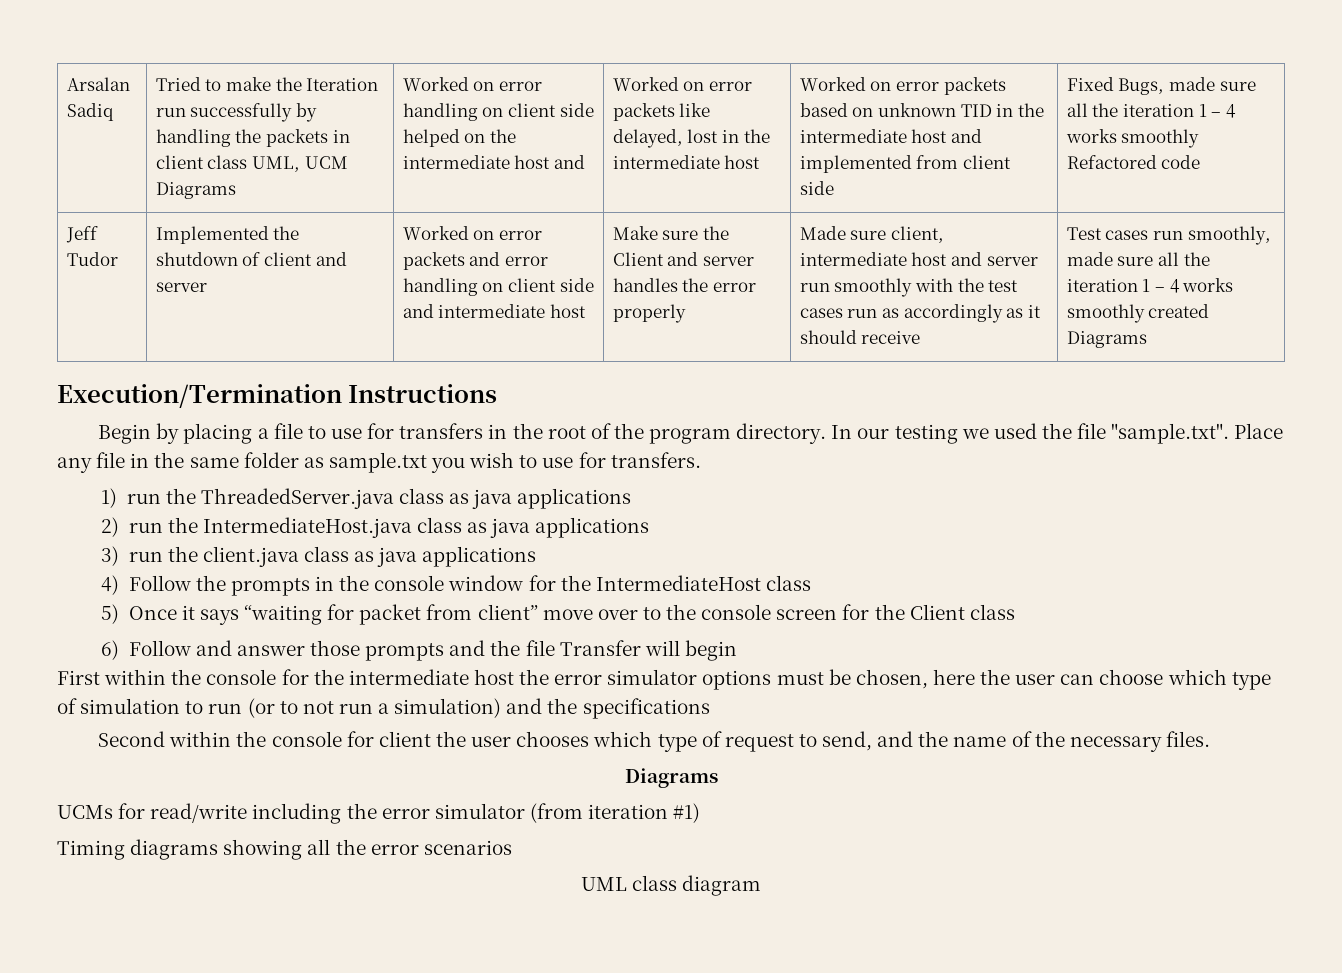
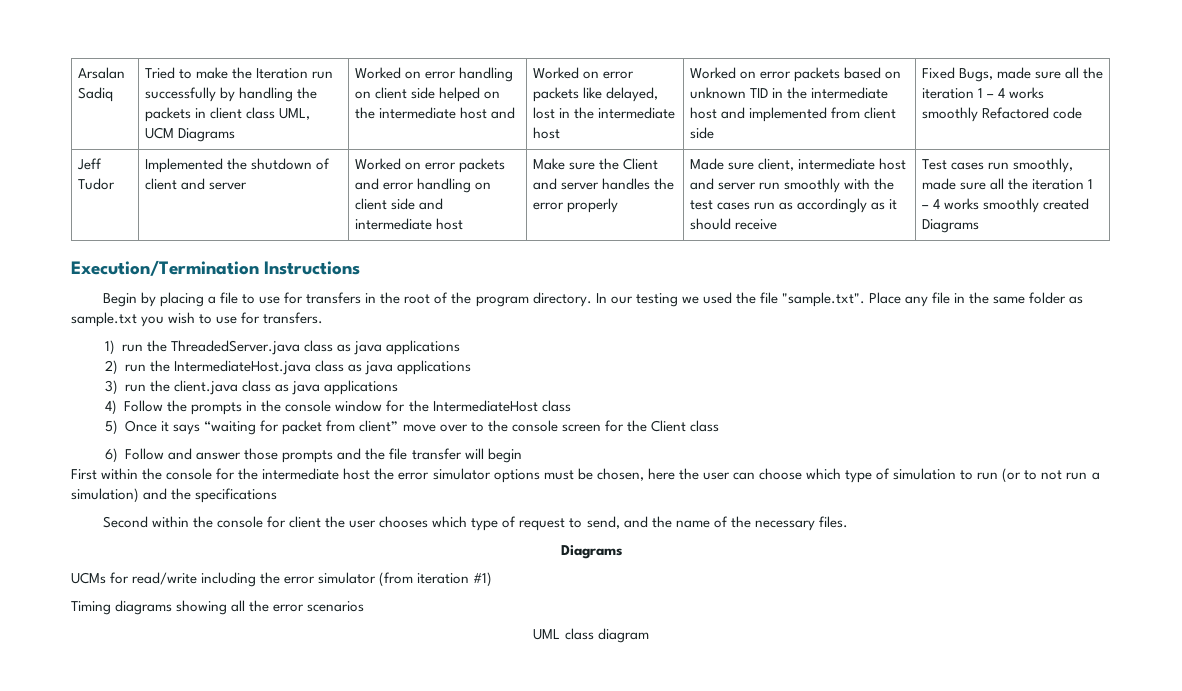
- 6) Follow and answer those prompts and the file Transfer will begin
+ 6) Follow and answer those prompts and the file transfer will begin

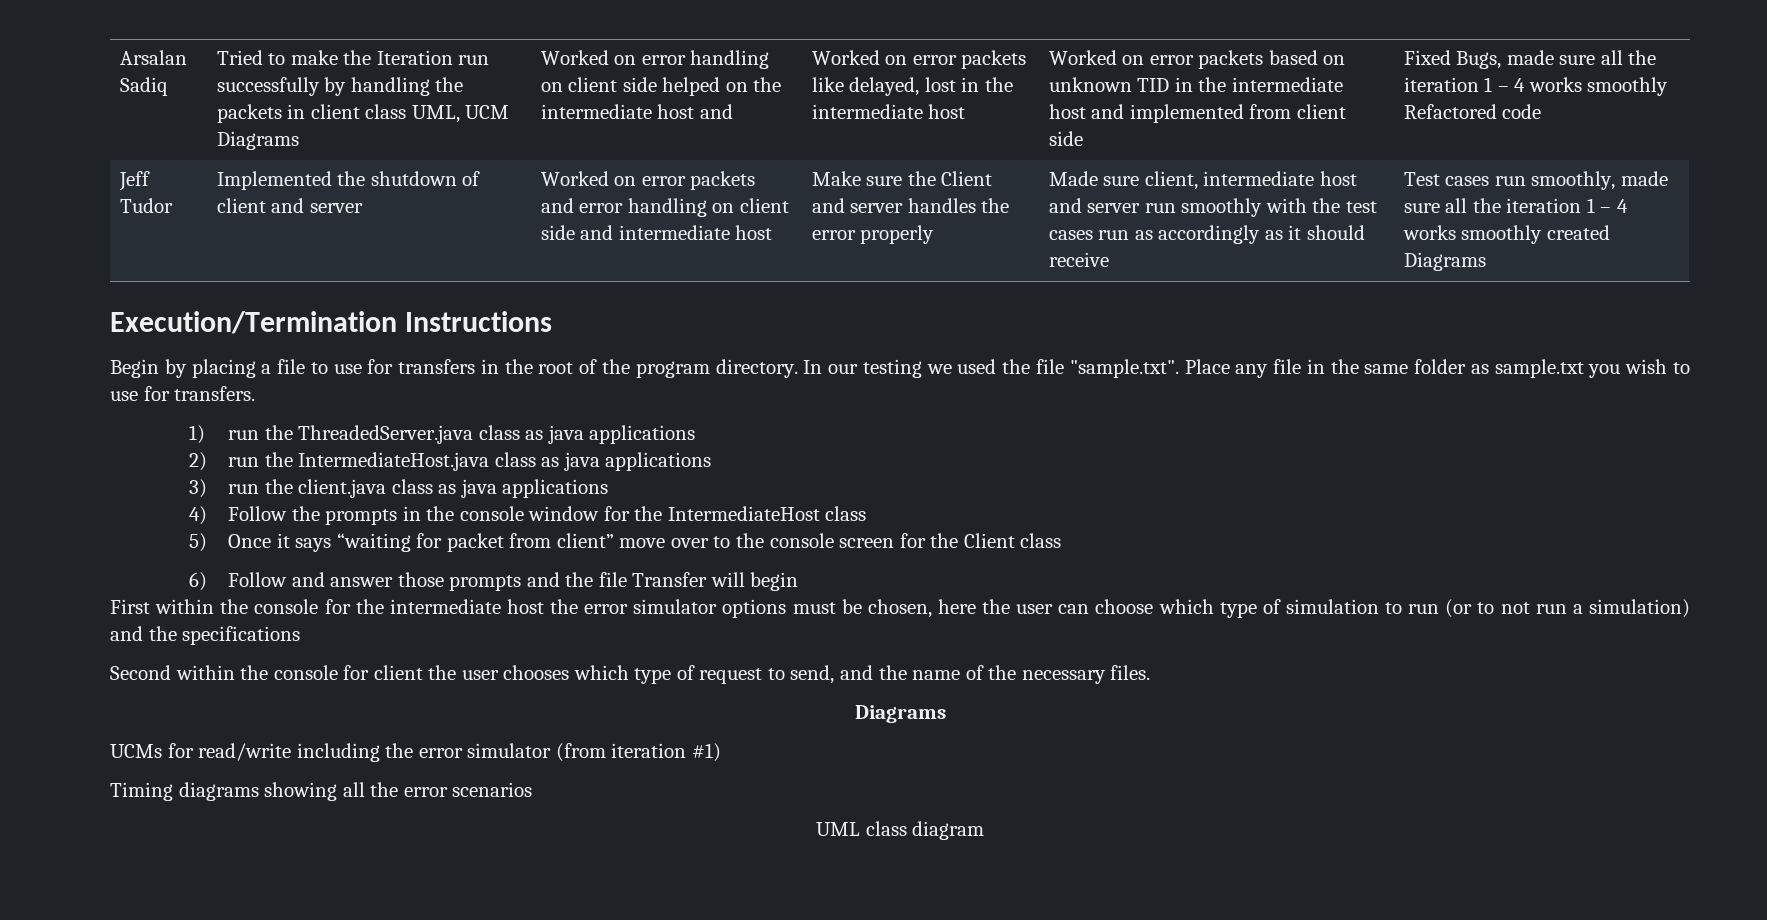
- 6) Follow and answer those prompts and the file transfer will begin
+ 6) Follow and answer those prompts and the file Transfer will begin

